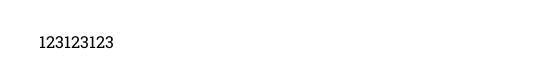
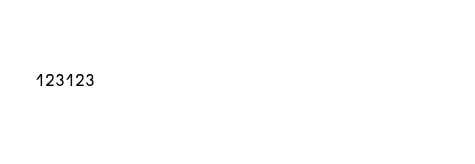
- 123123123
+ 123123

